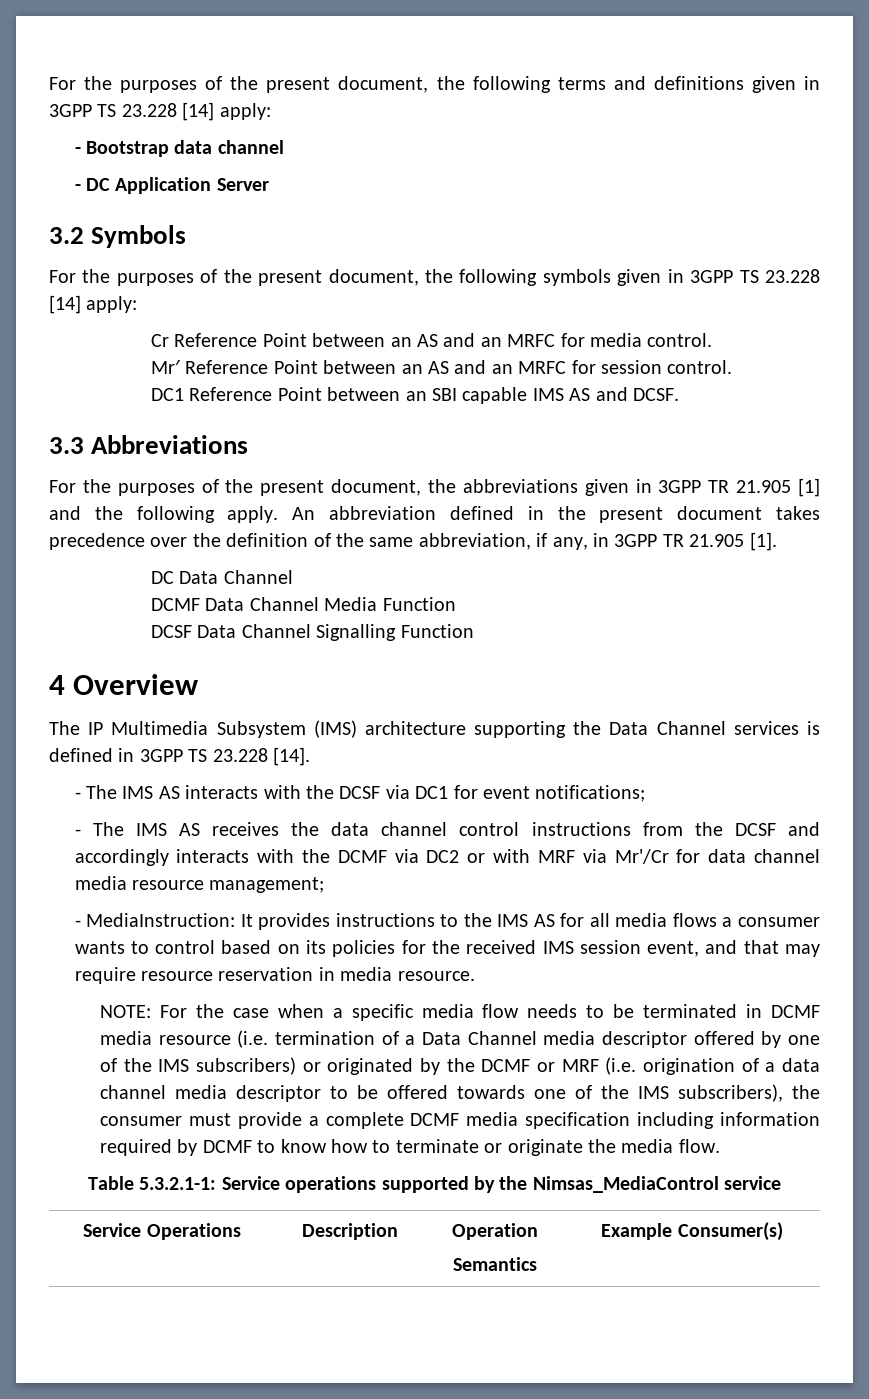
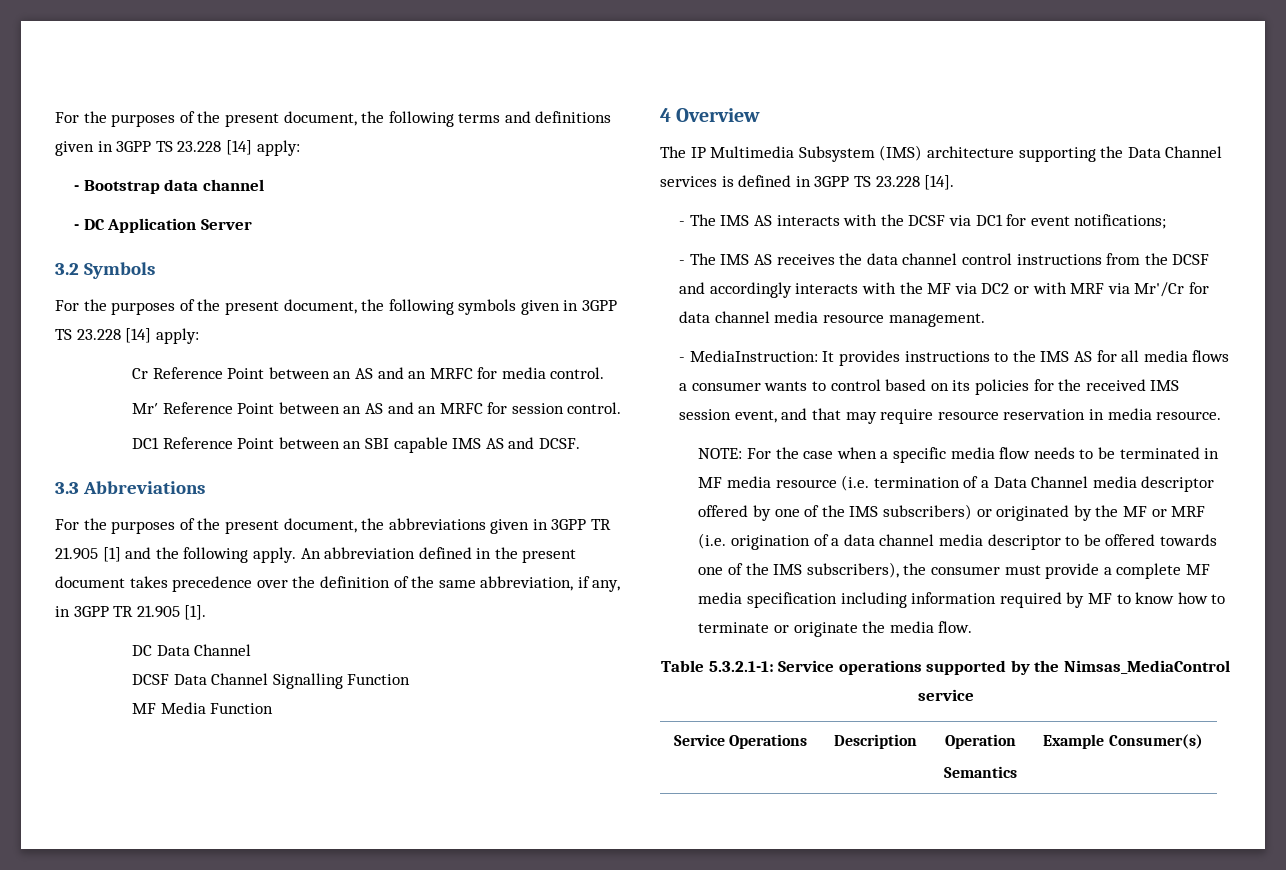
- DCMF Data Channel Media Function
+ MF Media Function
- - The IMS AS receives the data channel control instructions from the DCSF and accordingly interacts with the DCMF via DC2 or with MRF via Mr'/Cr for data channel media resource management;
+ - The IMS AS receives the data channel control instructions from the DCSF and accordingly interacts with the MF via DC2 or with MRF via Mr'/Cr for data channel media resource management.
- For the case when a specific media flow needs to be terminated in DCMF media resource (i.e. termination of a Data Channel media descriptor offered by one of the IMS subscribers) or originated by the DCMF or MRF (i.e. origination of a data channel media descriptor to be offered towards one of the IMS subscribers), the consumer must provide a complete DCMF media specification including information required by DCMF to know how to terminate or originate the media flow.
+ For the case when a specific media flow needs to be terminated in MF media resource (i.e. termination of a Data Channel media descriptor offered by one of the IMS subscribers) or originated by the MF or MRF (i.e. origination of a data channel media descriptor to be offered towards one of the IMS subscribers), the consumer must provide a complete MF media specification including information required by MF to know how to terminate or originate the media flow.

